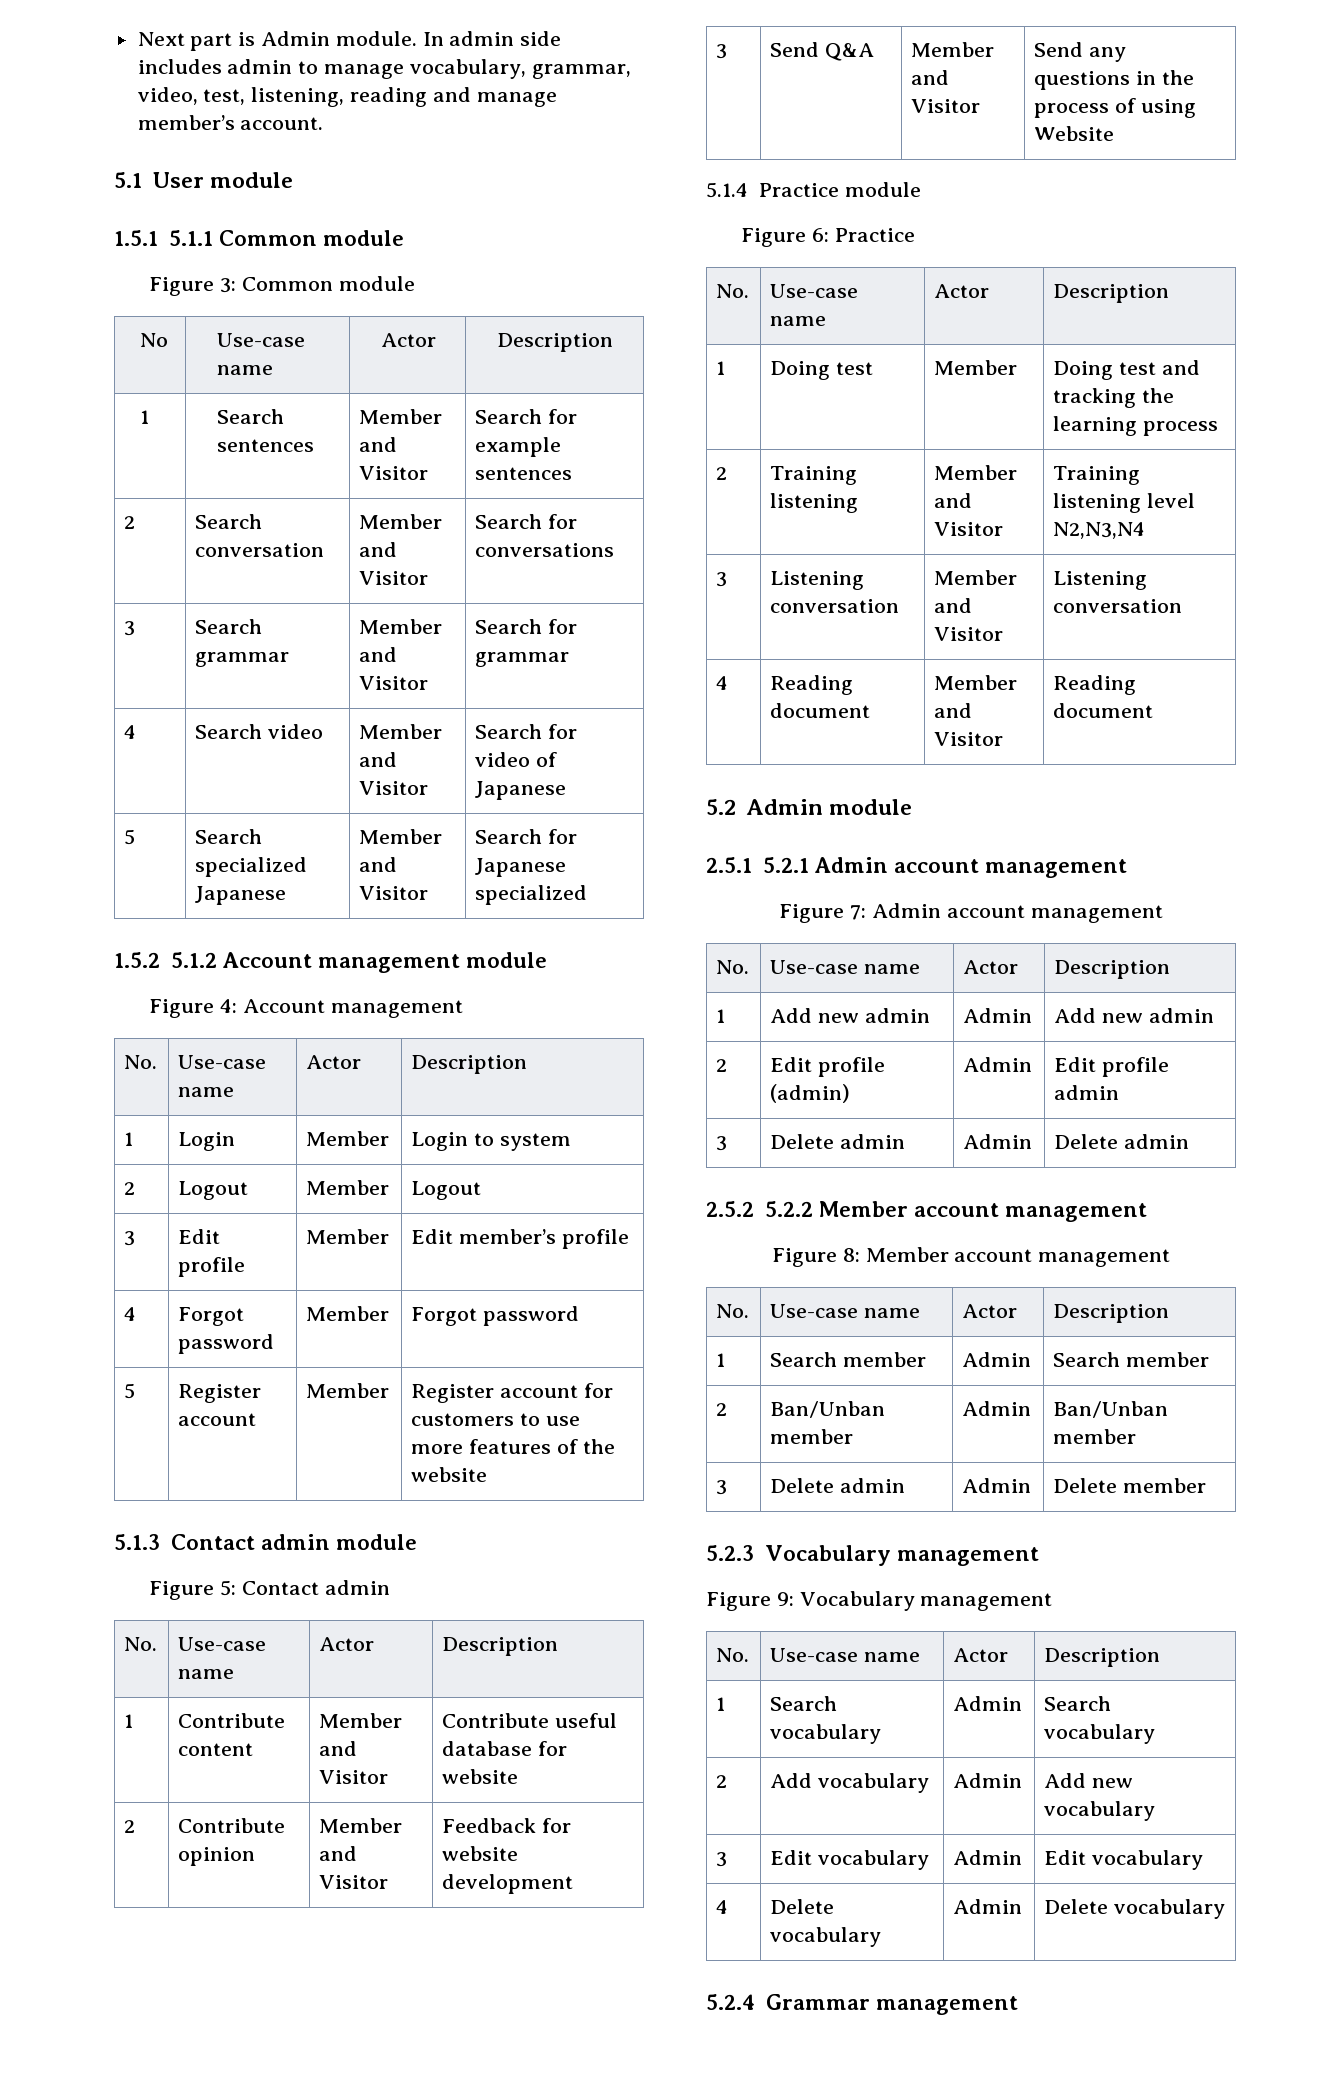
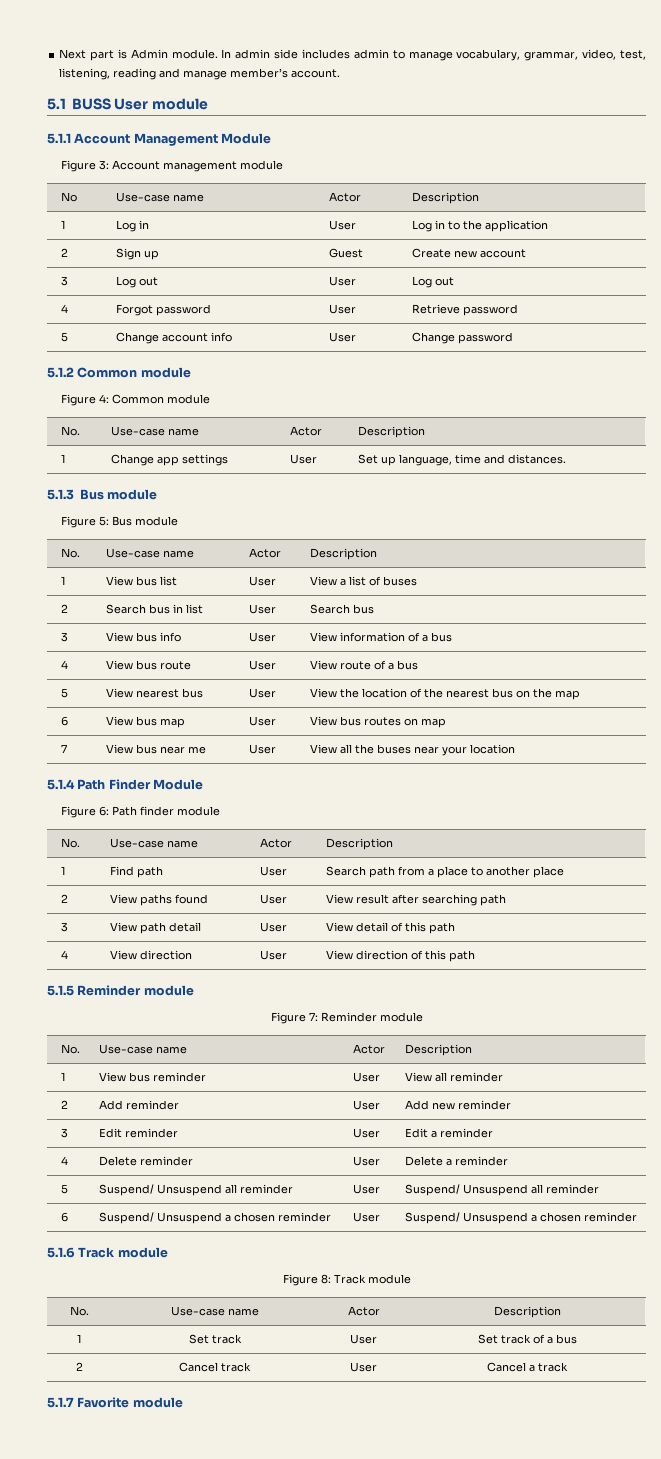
- 5.1 User module
+ 5.1 BUSS User module
- 1.5.1 5.1.1 Common module
+ 5.1.1 Account Management Module
- Figure 3: Common module
+ Figure 3: Account management module
- 1 | Search sentences | Member and Visitor | Search for example sentences
- 2 | Search conversation | Member and Visitor | Search for conversations
- 3 | Search grammar | Member and Visitor | Search for grammar
- 4 | Search video | Member and Visitor | Search for video of Japanese
- 5 | Search specialized Japanese | Member and Visitor | Search for Japanese specialized
- 1.5.2 5.1.2 Account management module
+ 1 | Log in | User | Log in to the application
+ 2 | Sign up | Guest | Create new account
+ 3 | Log out | User | Log out
+ 4 | Forgot password | User | Retrieve password
+ 5 | Change account info | User | Change password
+ 5.1.2 Common module
- Figure 4: Account management
+ Figure 4: Common module
  No. | Use-case name | Actor | Description
- 1 | Login | Member | Login to system
- 2 | Logout | Member | Logout
- 3 | Edit profile | Member | Edit member’s profile
- 4 | Forgot password | Member | Forgot password
- 5 | Register account | Member | Register account for customers to use more features of the website
+ 1 | Change app settings | User | Set up language, time and distances.
- 5.1.3 Contact admin module
+ 5.1.3 Bus module
- Figure 5: Contact admin
+ Figure 5: Bus module
  No. | Use-case name | Actor | Description
- 1 | Contribute content | Member and Visitor | Contribute useful database for website
- 2 | Contribute opinion | Member and Visitor | Feedback for website development
- 3 | Send Q&A | Member and Visitor | Send any questions in the process of using Website
- 5.1.4 Practice module
+ 1 | View bus list | User | View a list of buses
+ 2 | Search bus in list | User | Search bus
+ 3 | View bus info | User | View information of a bus
+ 4 | View bus route | User | View route of a bus
+ 5 | View nearest bus | User | View the location of the nearest bus on the map
+ 6 | View bus map | User | View bus routes on map
+ 7 | View bus near me | User | View all the buses near your location
+ 5.1.4 Path Finder Module
- Figure 6: Practice
+ Figure 6: Path finder module
  No. | Use-case name | Actor | Description
- 1 | Doing test | Member | Doing test and tracking the learning process
- 2 | Training listening | Member and Visitor | Training listening level N2,N3,N4
- 3 | Listening conversation | Member and Visitor | Listening conversation
- 4 | Reading document | Member and Visitor | Reading document
- 5.2 Admin module
- 2.5.1 5.2.1 Admin account management
+ 1 | Find path | User | Search path from a place to another place
+ 2 | View paths found | User | View result after searching path
+ 3 | View path detail | User | View detail of this path
+ 4 | View direction | User | View direction of this path
+ 5.1.5 Reminder module
- Figure 7: Admin account management
+ Figure 7: Reminder module
  No. | Use-case name | Actor | Description
- 1 | Add new admin | Admin | Add new admin
- 2 | Edit profile (admin) | Admin | Edit profile admin
- 3 | Delete admin | Admin | Delete admin
- 2.5.2 5.2.2 Member account management
+ 1 | View bus reminder | User | View all reminder
+ 2 | Add reminder | User | Add new reminder
+ 3 | Edit reminder | User | Edit a reminder
+ 4 | Delete reminder | User | Delete a reminder
+ 5 | Suspend/ Unsuspend all reminder | User | Suspend/ Unsuspend all reminder
+ 6 | Suspend/ Unsuspend a chosen reminder | User | Suspend/ Unsuspend a chosen reminder
+ 5.1.6 Track module
- Figure 8: Member account management
+ Figure 8: Track module
  No. | Use-case name | Actor | Description
- 1 | Search member | Admin | Search member
- 2 | Ban/Unban member | Admin | Ban/Unban member
- 3 | Delete admin | Admin | Delete member
- 5.2.3 Vocabulary management
- Figure 9: Vocabulary management
- No. | Use-case name | Actor | Description
- 1 | Search vocabulary | Admin | Search vocabulary
- 2 | Add vocabulary | Admin | Add new vocabulary
- 3 | Edit vocabulary | Admin | Edit vocabulary
- 4 | Delete vocabulary | Admin | Delete vocabulary
- 5.2.4 Grammar management
+ 1 | Set track | User | Set track of a bus
+ 2 | Cancel track | User | Cancel a track
+ 5.1.7 Favorite module

